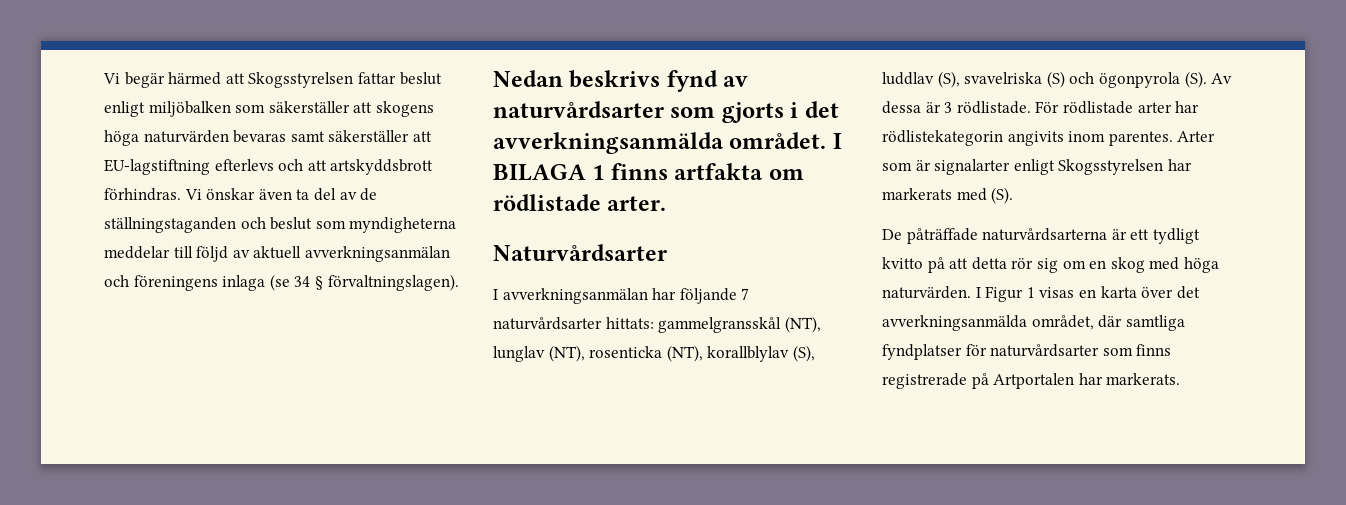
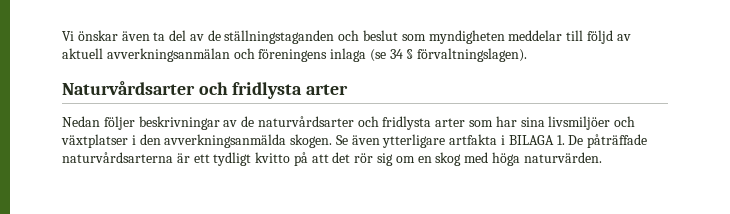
- Vi begär härmed att Skogsstyrelsen fattar beslut enligt miljöbalken som säkerställer att skogens höga naturvärden bevaras samt säkerställer att EU-lagstiftning efterlevs och att artskyddsbrott förhindras. Vi önskar även ta del av de ställningstaganden och beslut som myndigheterna meddelar till följd av aktuell avverkningsanmälan och föreningens inlaga (se 34 § förvaltningslagen).
+ Vi önskar även ta del av de ställningstaganden och beslut som myndigheten meddelar till följd av aktuell avverkningsanmälan och föreningens inlaga (se 34 § förvaltningslagen).
- Nedan beskrivs fynd av naturvårdsarter som gjorts i det avverkningsanmälda området. I BILAGA 1 finns artfakta om rödlistade arter.
- Naturvårdsarter
- I avverkningsanmälan har följande 7 naturvårdsarter hittats: gammelgransskål (NT), lunglav (NT), rosenticka (NT), korallblylav (S), luddlav (S), svavelriska (S) och ögonpyrola (S). Av dessa är 3 rödlistade. För rödlistade arter har rödlistekategorin angivits inom parentes. Arter som är signalarter enligt Skogsstyrelsen har markerats med (S).
- De påträffade naturvårdsarterna är ett tydligt kvitto på att detta rör sig om en skog med höga naturvärden. I Figur 1 visas en karta över det avverkningsanmälda området, där samtliga fyndplatser för naturvårdsarter som finns registrerade på Artportalen har markerats.
+ Naturvårdsarter och fridlysta arter
+ Nedan följer beskrivningar av de naturvårdsarter och fridlysta arter som har sina livsmiljöer och växtplatser i den avverkningsanmälda skogen. Se även ytterligare artfakta i BILAGA 1. De påträffade naturvårdsarterna är ett tydligt kvitto på att det rör sig om en skog med höga naturvärden.

